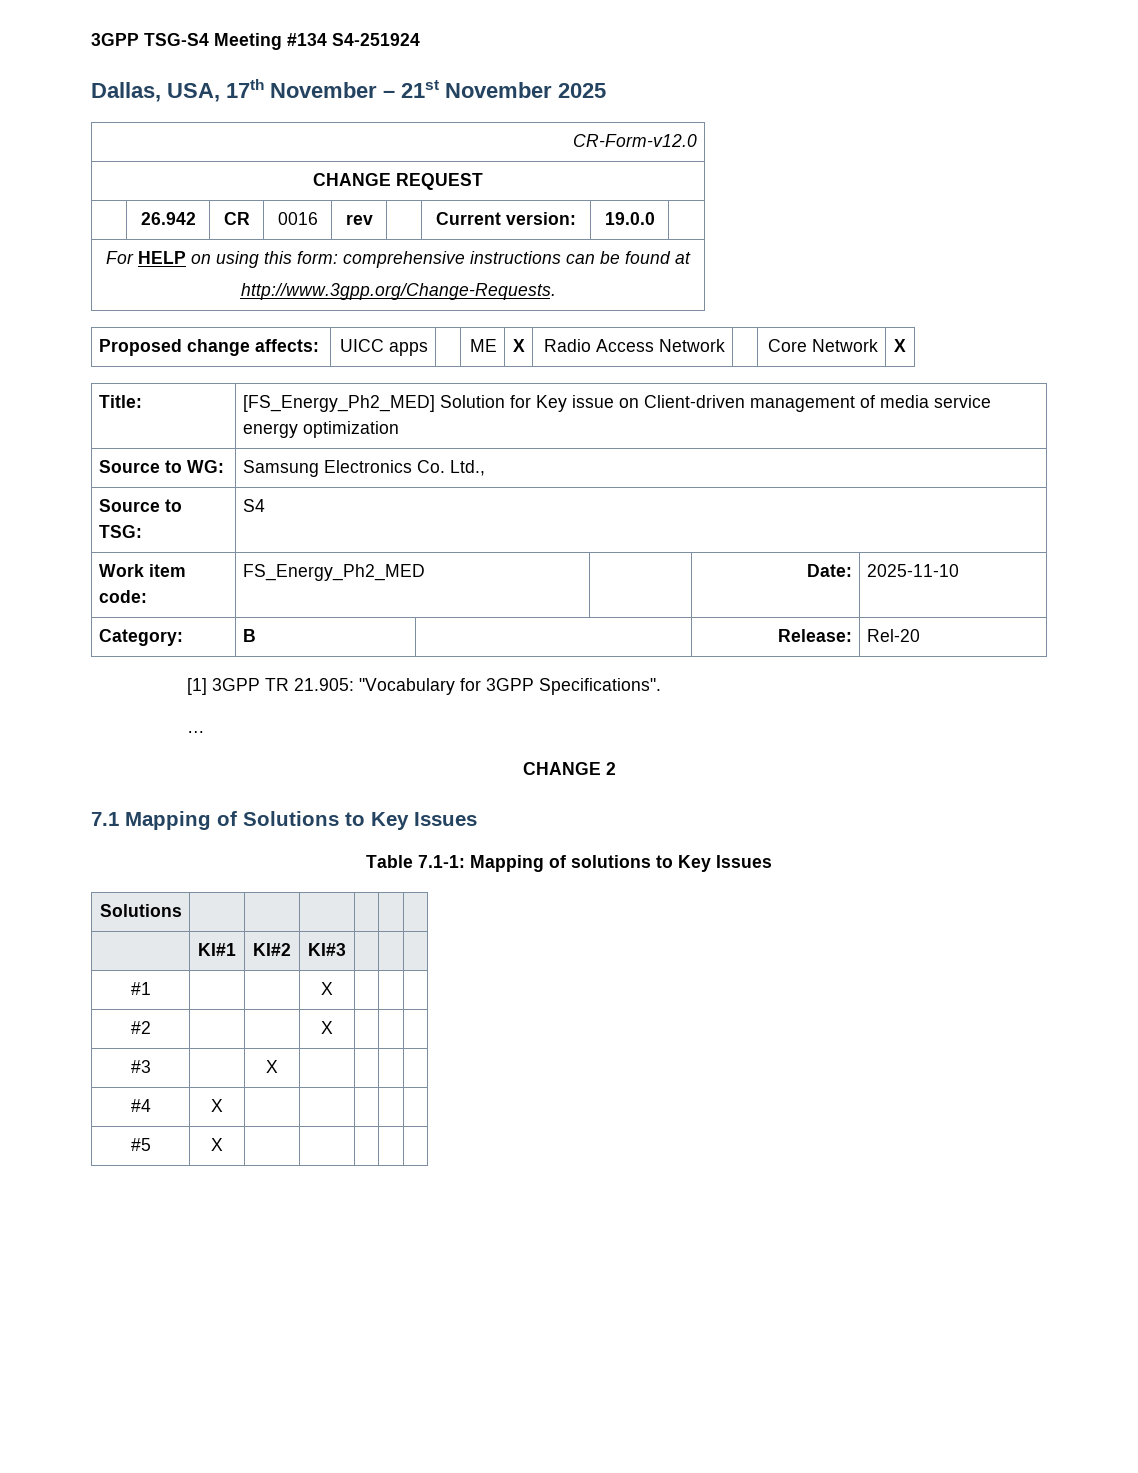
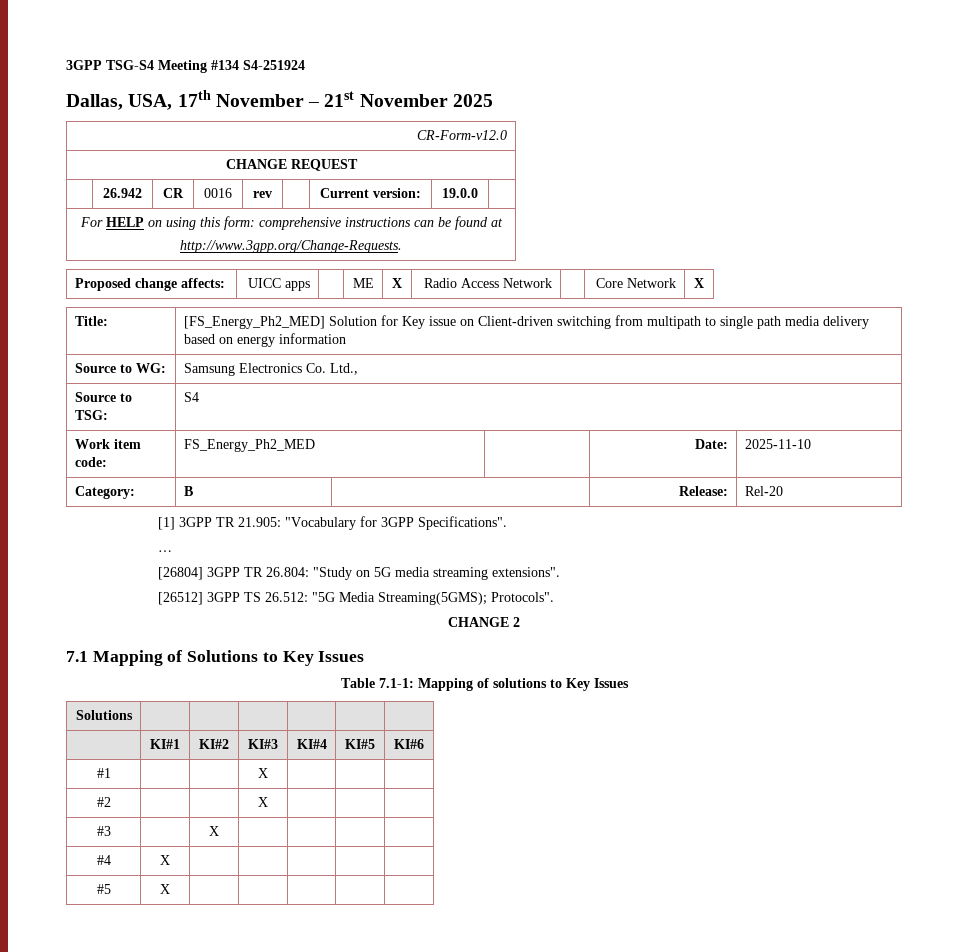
- Title: | [FS_Energy_Ph2_MED] Solution for Key issue on Client-driven management of media service energy optimization
+ Title: | [FS_Energy_Ph2_MED] Solution for Key issue on Client-driven switching from multipath to single path media delivery based on energy information
+ [26804] 3GPP TR 26.804: "Study on 5G media streaming extensions".
+ [26512] 3GPP TS 26.512: "5G Media Streaming(5GMS); Protocols".
- | KI#1 | KI#2 | KI#3 | | |
+ | KI#1 | KI#2 | KI#3 | KI#4 | KI#5 | KI#6

